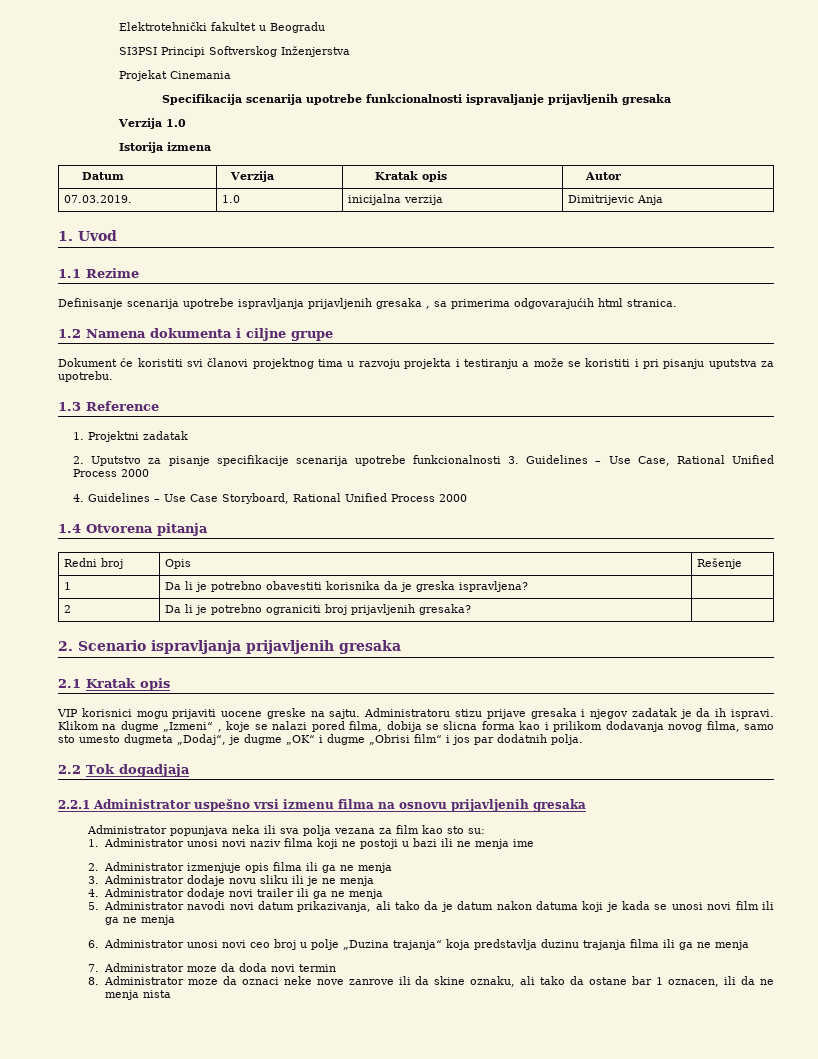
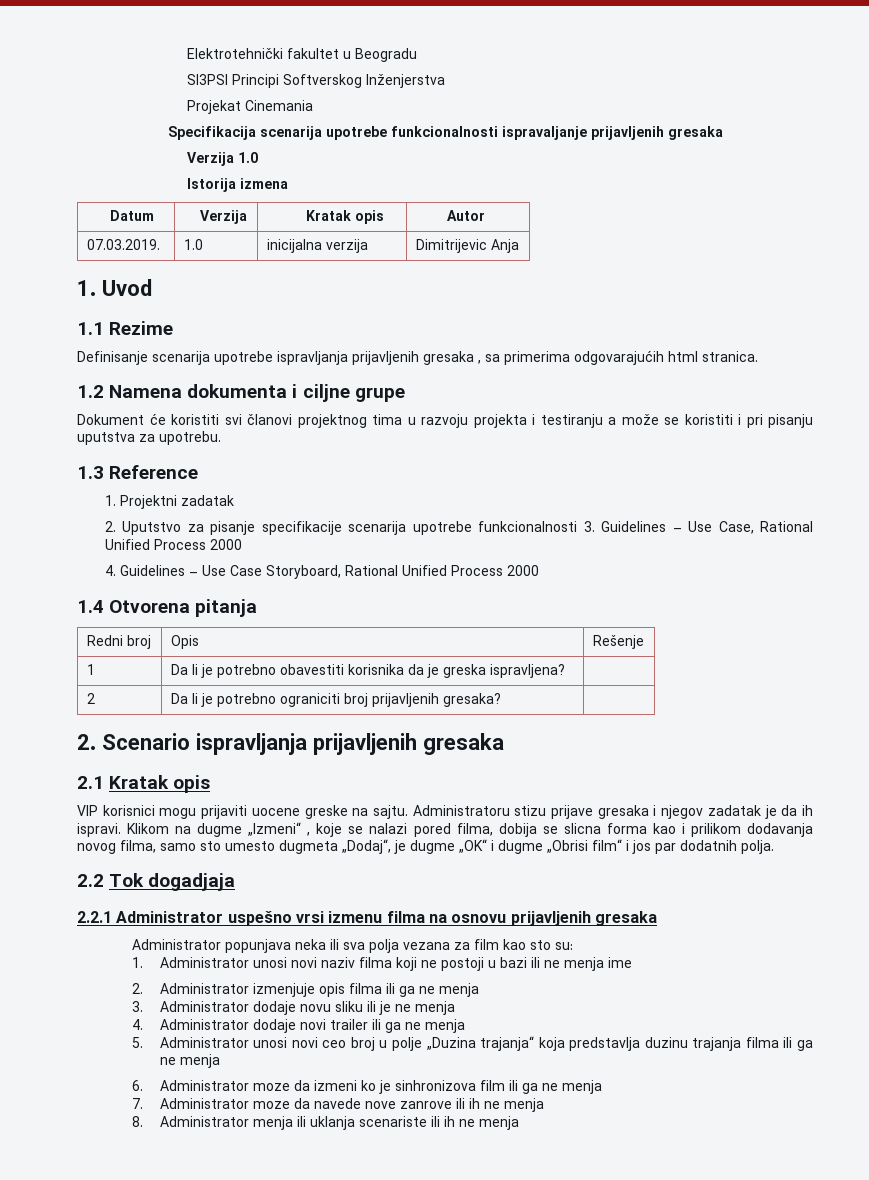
- 5. Administrator navodi novi datum prikazivanja, ali tako da je datum nakon datuma koji je kada se unosi novi film ili ga ne menja
- 6. Administrator unosi novi ceo broj u polje „Duzina trajanja“ koja predstavlja duzinu trajanja filma ili ga ne menja
+ 5. Administrator unosi novi ceo broj u polje „Duzina trajanja“ koja predstavlja duzinu trajanja filma ili ga ne menja
- 7. Administrator moze da doda novi termin
- 8. Administrator moze da oznaci neke nove zanrove ili da skine oznaku, ali tako da ostane bar 1 oznacen, ili da ne menja nista
+ 6. Administrator moze da izmeni ko je sinhronizova film ili ga ne menja
+ 7. Administrator moze da navede nove zanrove ili ih ne menja
+ 8. Administrator menja ili uklanja scenariste ili ih ne menja

